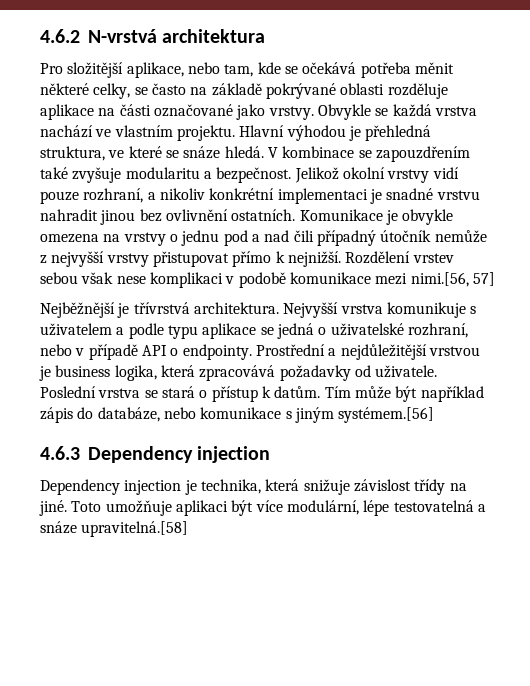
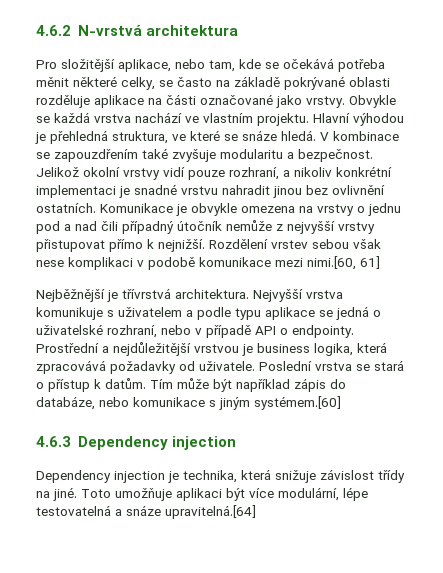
- Rozdělení vrstev sebou však nese komplikaci v podobě komunikace mezi nimi.[56, 57]
+ Rozdělení vrstev sebou však nese komplikaci v podobě komunikace mezi nimi.[60, 61]
- Tím může být například zápis do databáze, nebo komunikace s jiným systémem.[56]
+ Tím může být například zápis do databáze, nebo komunikace s jiným systémem.[60]
- Toto umožňuje aplikaci být více modulární, lépe testovatelná a snáze upravitelná.[58]
+ Toto umožňuje aplikaci být více modulární, lépe testovatelná a snáze upravitelná.[64]

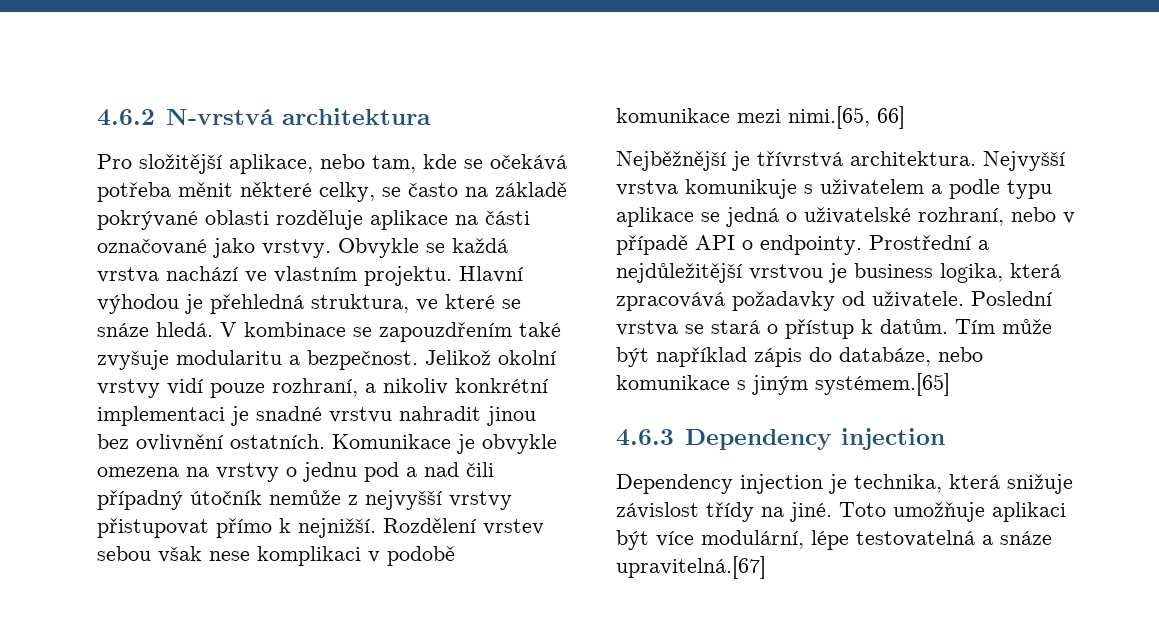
- Rozdělení vrstev sebou však nese komplikaci v podobě komunikace mezi nimi.[60, 61]
+ Rozdělení vrstev sebou však nese komplikaci v podobě komunikace mezi nimi.[65, 66]
- Tím může být například zápis do databáze, nebo komunikace s jiným systémem.[60]
+ Tím může být například zápis do databáze, nebo komunikace s jiným systémem.[65]
- Toto umožňuje aplikaci být více modulární, lépe testovatelná a snáze upravitelná.[64]
+ Toto umožňuje aplikaci být více modulární, lépe testovatelná a snáze upravitelná.[67]

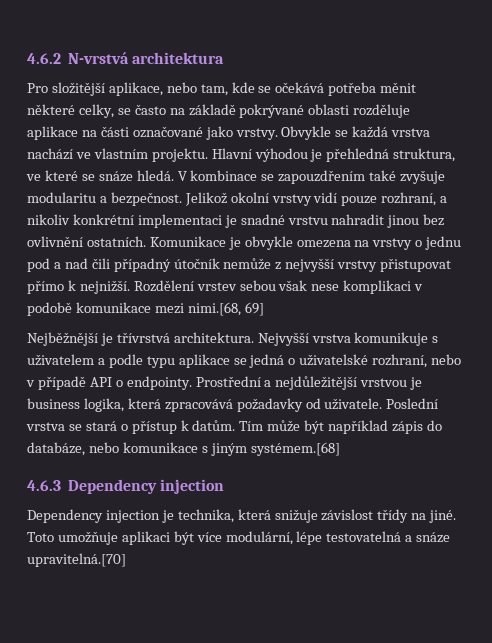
- Rozdělení vrstev sebou však nese komplikaci v podobě komunikace mezi nimi.[65, 66]
+ Rozdělení vrstev sebou však nese komplikaci v podobě komunikace mezi nimi.[68, 69]
- Tím může být například zápis do databáze, nebo komunikace s jiným systémem.[65]
+ Tím může být například zápis do databáze, nebo komunikace s jiným systémem.[68]
- Toto umožňuje aplikaci být více modulární, lépe testovatelná a snáze upravitelná.[67]
+ Toto umožňuje aplikaci být více modulární, lépe testovatelná a snáze upravitelná.[70]

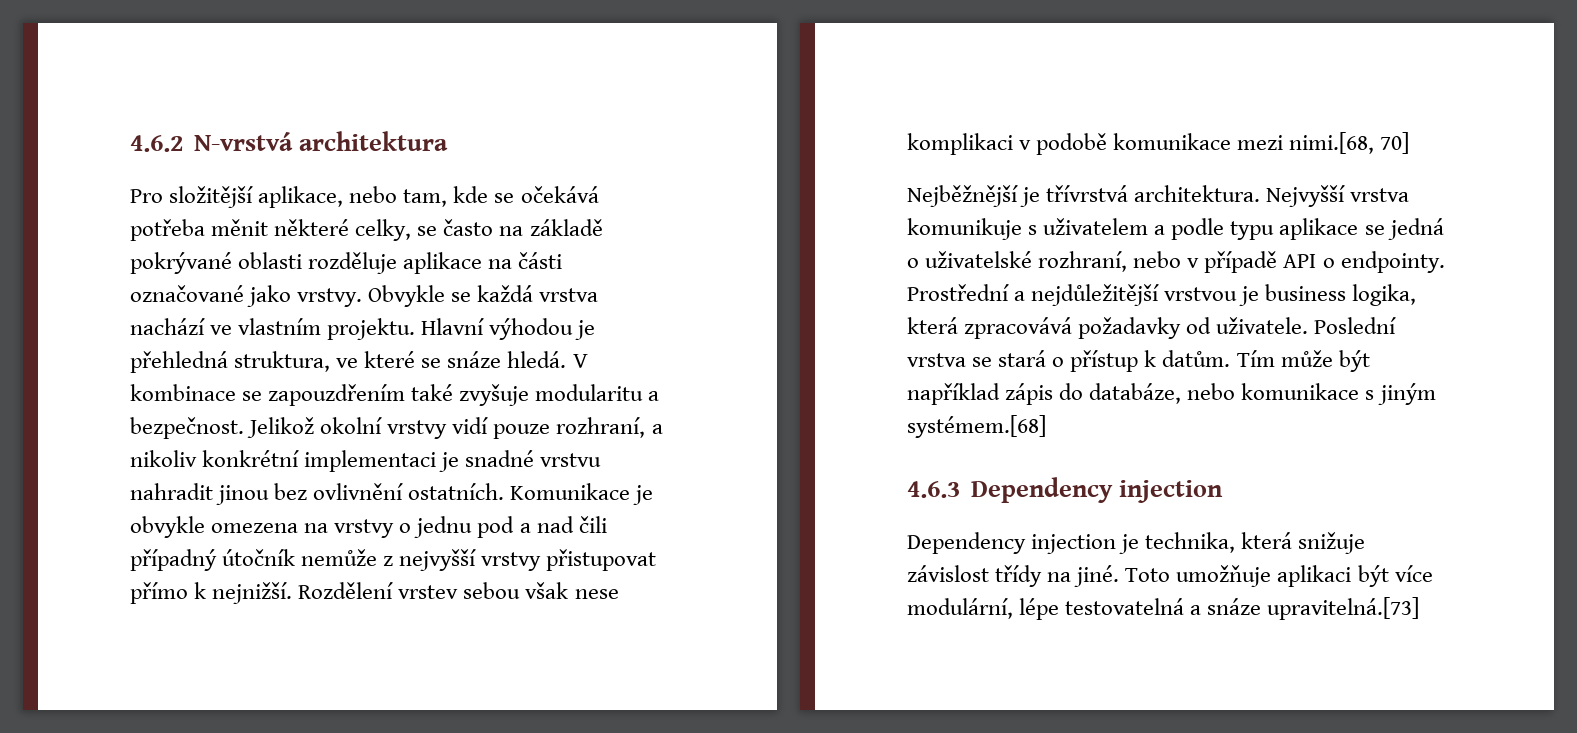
- Rozdělení vrstev sebou však nese komplikaci v podobě komunikace mezi nimi.[68, 69]
+ Rozdělení vrstev sebou však nese komplikaci v podobě komunikace mezi nimi.[68, 70]
- Toto umožňuje aplikaci být více modulární, lépe testovatelná a snáze upravitelná.[70]
+ Toto umožňuje aplikaci být více modulární, lépe testovatelná a snáze upravitelná.[73]

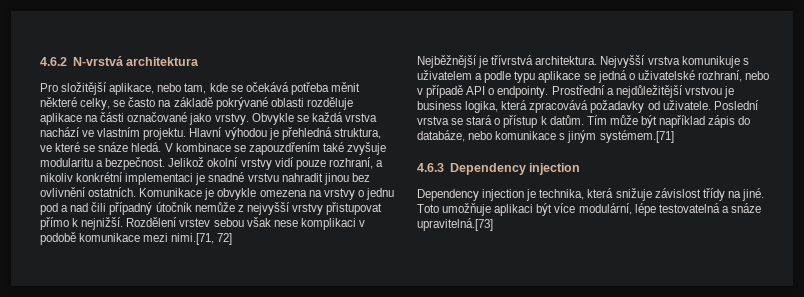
- Rozdělení vrstev sebou však nese komplikaci v podobě komunikace mezi nimi.[68, 70]
+ Rozdělení vrstev sebou však nese komplikaci v podobě komunikace mezi nimi.[71, 72]
- Tím může být například zápis do databáze, nebo komunikace s jiným systémem.[68]
+ Tím může být například zápis do databáze, nebo komunikace s jiným systémem.[71]

